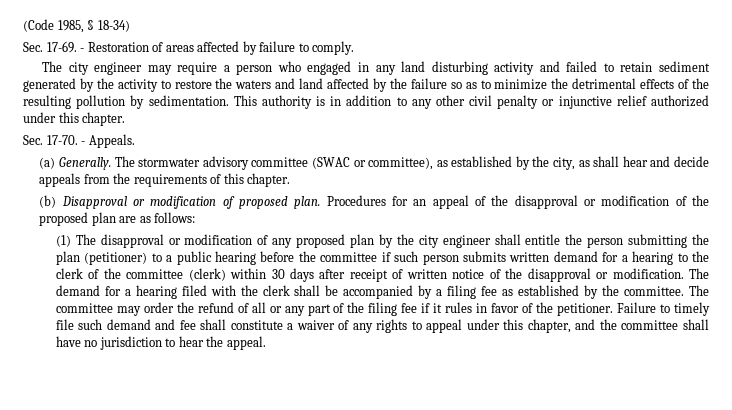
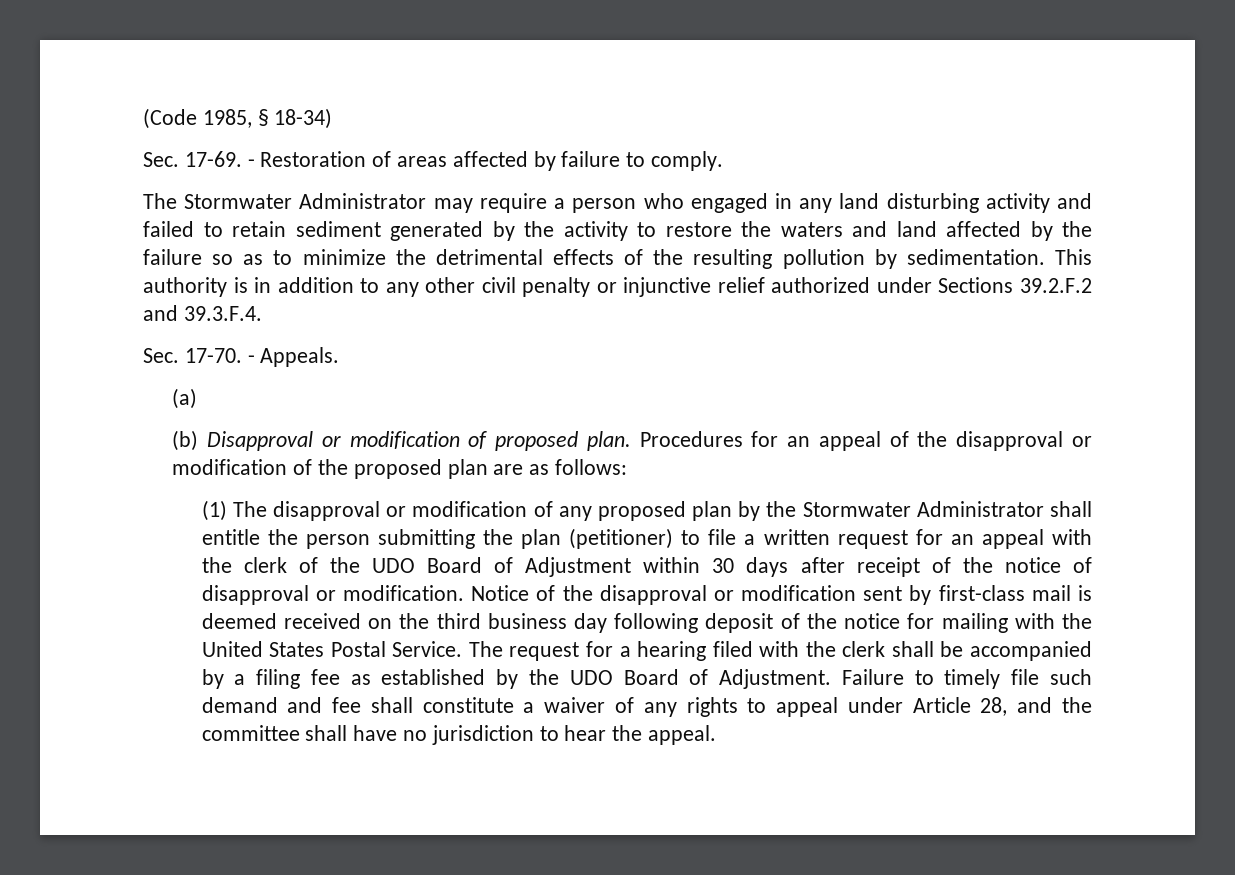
- The city engineer may require a person who engaged in any land disturbing activity and failed to retain sediment generated by the activity to restore the waters and land affected by the failure so as to minimize the detrimental effects of the resulting pollution by sedimentation.
+ The Stormwater Administrator may require a person who engaged in any land disturbing activity and failed to retain sediment generated by the activity to restore the waters and land affected by the failure so as to minimize the detrimental effects of the resulting pollution by sedimentation.
- This authority is in addition to any other civil penalty or injunctive relief authorized under this chapter.
+ This authority is in addition to any other civil penalty or injunctive relief authorized under Sections 39.2.F.2 and 39.3.F.4.
- (a) Generally. The stormwater advisory committee (SWAC or committee), as established by the city, as shall hear and decide appeals from the requirements of this chapter.
+ (a)
- (1) The disapproval or modification of any proposed plan by the city engineer shall entitle the person submitting the plan (petitioner) to a public hearing before the committee if such person submits written demand for a hearing to the clerk of the committee (clerk) within 30 days after receipt of written notice of the disapproval or modification. The demand for a hearing filed with the clerk shall be accompanied by a filing fee as established by the committee. The committee may order the refund of all or any part of the filing fee if it rules in favor of the petitioner.
+ (1) The disapproval or modification of any proposed plan by the Stormwater Administrator shall entitle the person submitting the plan (petitioner) to file a written request for an appeal with the clerk of the UDO Board of Adjustment within 30 days after receipt of the notice of disapproval or modification. Notice of the disapproval or modification sent by first-class mail is deemed received on the third business day following deposit of the notice for mailing with the United States Postal Service. The request for a hearing filed with the clerk shall be accompanied by a filing fee as established by the UDO Board of Adjustment.
- Failure to timely file such demand and fee shall constitute a waiver of any rights to appeal under this chapter, and the committee shall have no jurisdiction to hear the appeal.
+ Failure to timely file such demand and fee shall constitute a waiver of any rights to appeal under Article 28, and the committee shall have no jurisdiction to hear the appeal.

